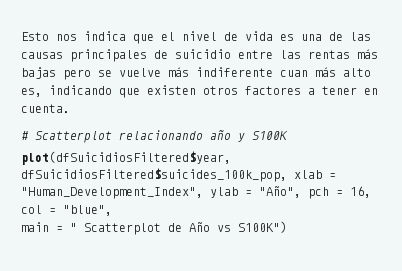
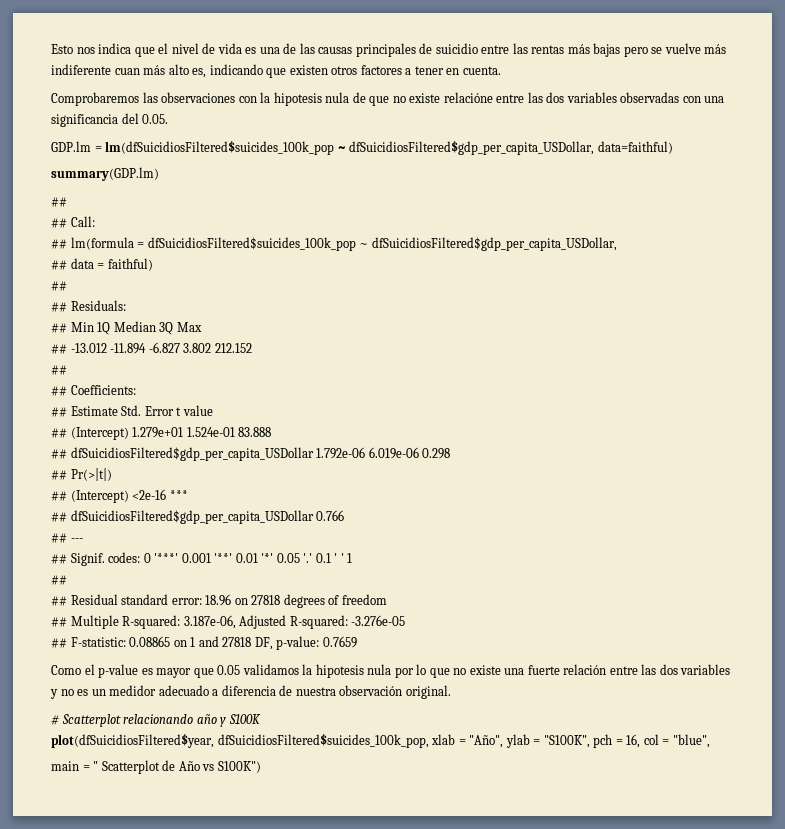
+ Comprobaremos las observaciones con la hipotesis nula de que no existe relacióne entre las dos variables observadas con una significancia del 0.05.
+ GDP.lm = lm(dfSuicidiosFiltered$suicides_100k_pop ~ dfSuicidiosFiltered$gdp_per_capita_USDollar, data=faithful)
+ summary(GDP.lm)
+ ##
+ ## Call:
+ ## lm(formula = dfSuicidiosFiltered$suicides_100k_pop ~ dfSuicidiosFiltered$gdp_per_capita_USDollar,
+ ## data = faithful)
+ ##
+ ## Residuals:
+ ## Min 1Q Median 3Q Max
+ ## -13.012 -11.894 -6.827 3.802 212.152
+ ##
+ ## Coefficients:
+ ## Estimate Std. Error t value
+ ## (Intercept) 1.279e+01 1.524e-01 83.888
+ ## dfSuicidiosFiltered$gdp_per_capita_USDollar 1.792e-06 6.019e-06 0.298
+ ## Pr(>|t|)
+ ## (Intercept) <2e-16 ***
+ ## dfSuicidiosFiltered$gdp_per_capita_USDollar 0.766
+ ## ---
+ ## Signif. codes: 0 '***' 0.001 '**' 0.01 '*' 0.05 '.' 0.1 ' ' 1
+ ##
+ ## Residual standard error: 18.96 on 27818 degrees of freedom
+ ## Multiple R-squared: 3.187e-06, Adjusted R-squared: -3.276e-05
+ ## F-statistic: 0.08865 on 1 and 27818 DF, p-value: 0.7659
+ Como el p-value es mayor que 0.05 validamos la hipotesis nula por lo que no existe una fuerte relación entre las dos variables y no es un medidor adecuado a diferencia de nuestra observación original.
- plot(dfSuicidiosFiltered$year, dfSuicidiosFiltered$suicides_100k_pop, xlab = "Human_Development_Index", ylab = "Año", pch = 16, col = "blue",
+ plot(dfSuicidiosFiltered$year, dfSuicidiosFiltered$suicides_100k_pop, xlab = "Año", ylab = "S100K", pch = 16, col = "blue",

